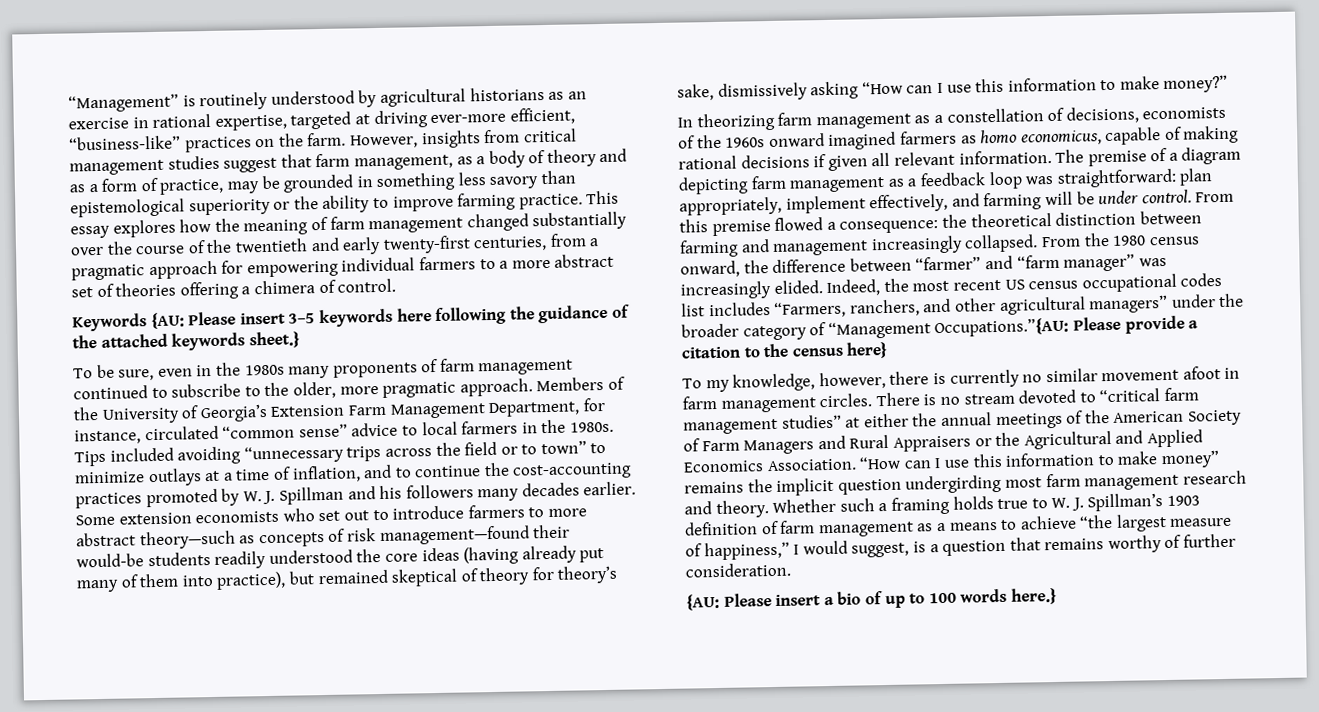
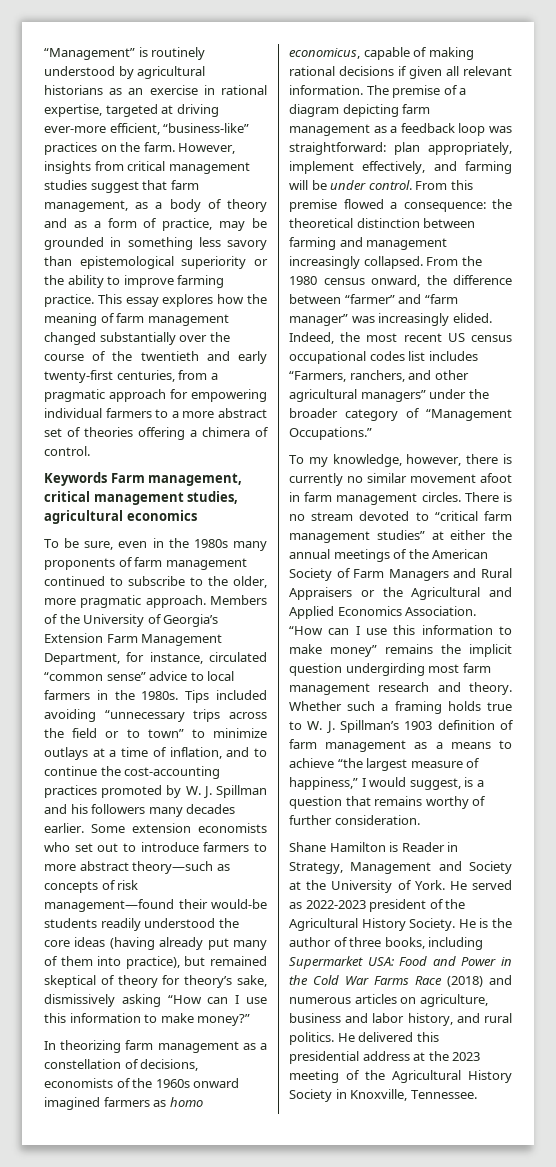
- Keywords {AU: Please insert 3–5 keywords here following the guidance of the attached keywords sheet.}
+ Keywords Farm management, critical management studies, agricultural economics
- Indeed, the most recent US census occupational codes list includes “Farmers, ranchers, and other agricultural managers” under the broader category of “Management Occupations.”{AU: Please provide a citation to the census here}
+ Indeed, the most recent US census occupational codes list includes “Farmers, ranchers, and other agricultural managers” under the broader category of “Management Occupations.”
- {AU: Please insert a bio of up to 100 words here.}
+ Shane Hamilton is Reader in Strategy, Management and Society at the University of York. He served as 2022-2023 president of the Agricultural History Society. He is the author of three books, including Supermarket USA: Food and Power in the Cold War Farms Race (2018) and numerous articles on agriculture, business and labor history, and rural politics. He delivered this presidential address at the 2023 meeting of the Agricultural History Society in Knoxville, Tennessee.

